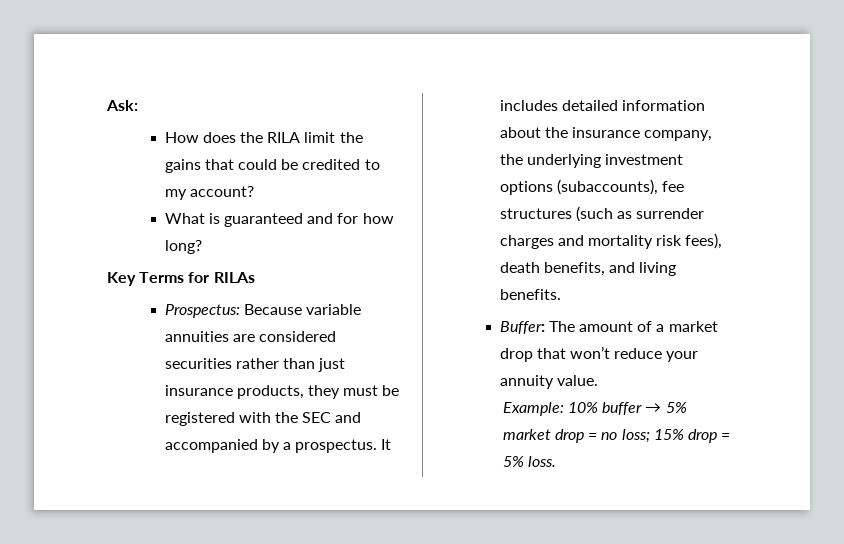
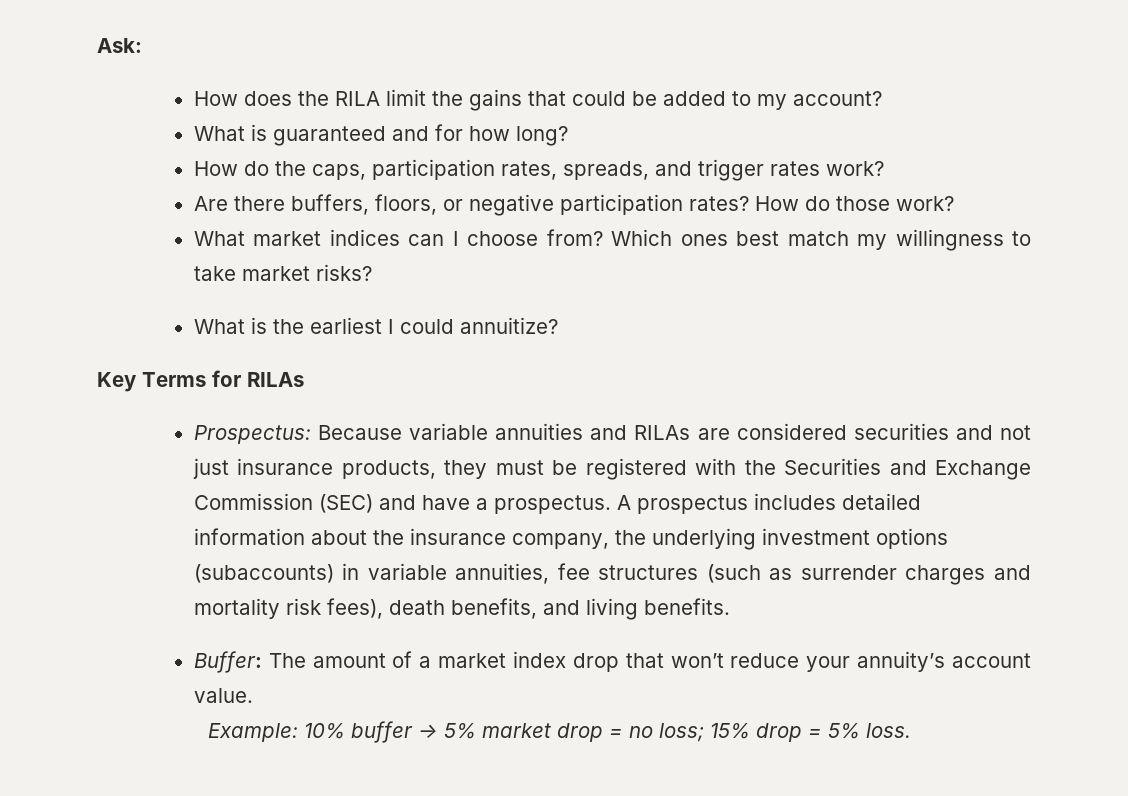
- How does the RILA limit the gains that could be credited to my account?
+ How does the RILA limit the gains that could be added to my account?
+ How do the caps, participation rates, spreads, and trigger rates work?
+ Are there buffers, floors, or negative participation rates? How do those work?
+ What market indices can I choose from? Which ones best match my willingness to take market risks?
+ What is the earliest I could annuitize?
- Prospectus: Because variable annuities are considered securities rather than just insurance products, they must be registered with the SEC and accompanied by a prospectus. It includes detailed information about the insurance company, the underlying investment options (subaccounts), fee structures (such as surrender charges and mortality risk fees), death benefits, and living benefits.
+ Prospectus: Because variable annuities and RILAs are considered securities and not just insurance products, they must be registered with the Securities and Exchange Commission (SEC) and have a prospectus. A prospectus includes detailed information about the insurance company, the underlying investment options (subaccounts) in variable annuities, fee structures (such as surrender charges and mortality risk fees), death benefits, and living benefits.
- Buffer: The amount of a market drop that won’t reduce your annuity value.
+ Buffer: The amount of a market index drop that won’t reduce your annuity’s account value.

